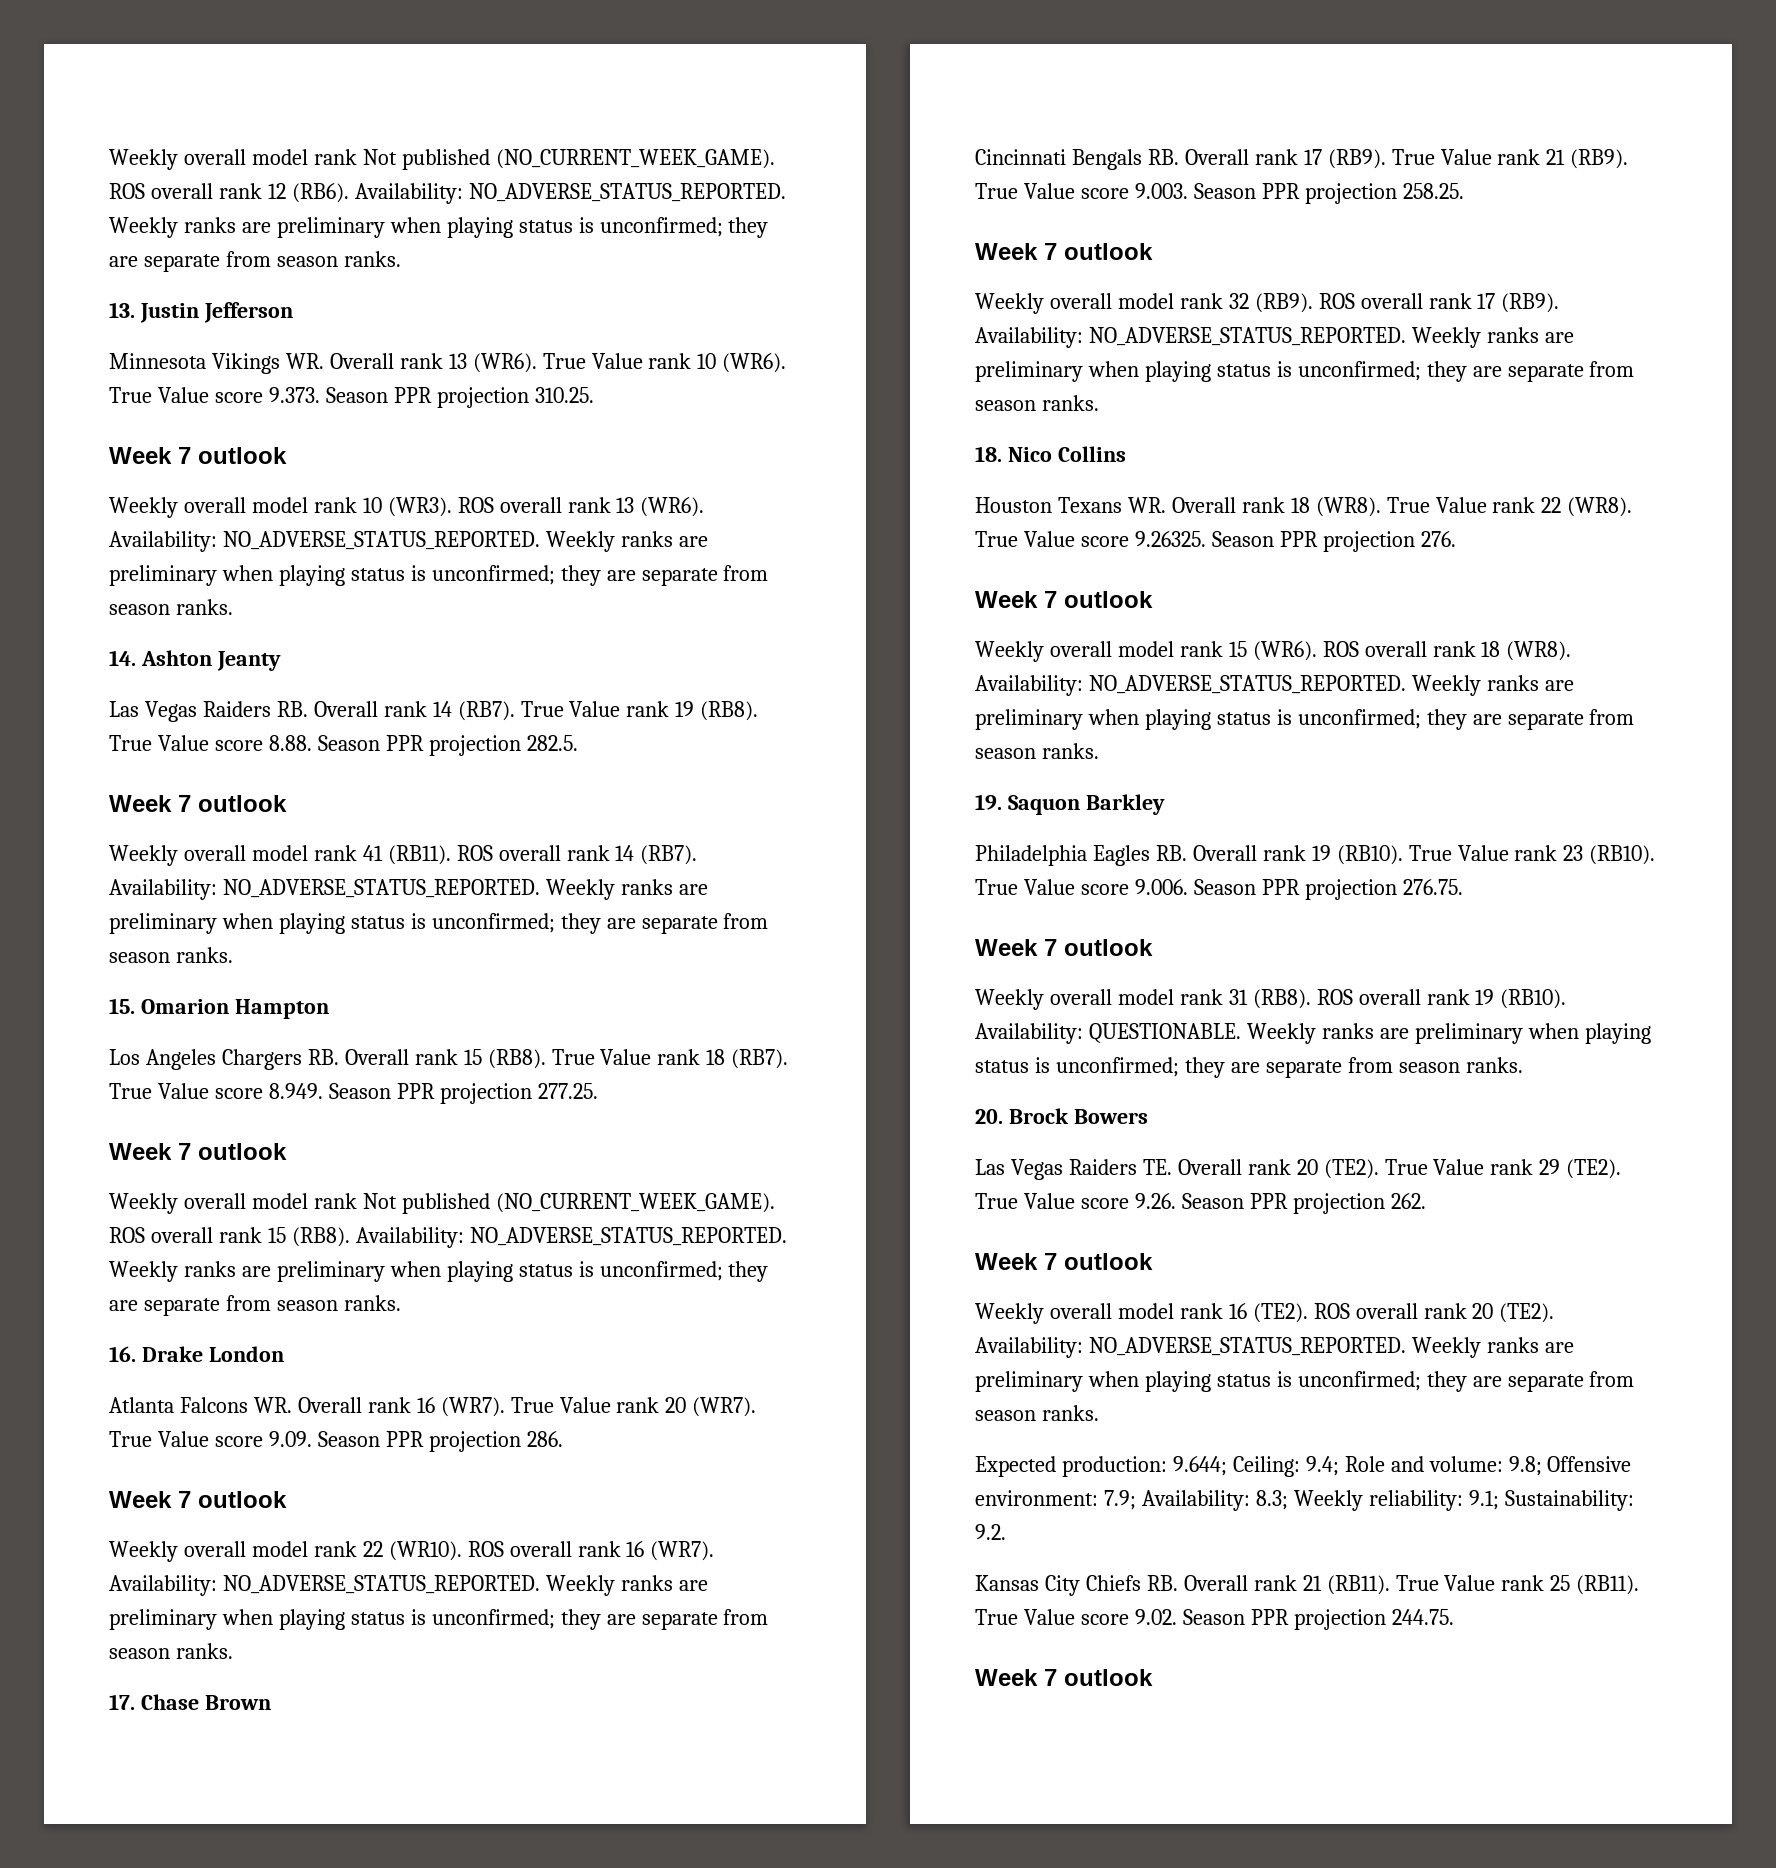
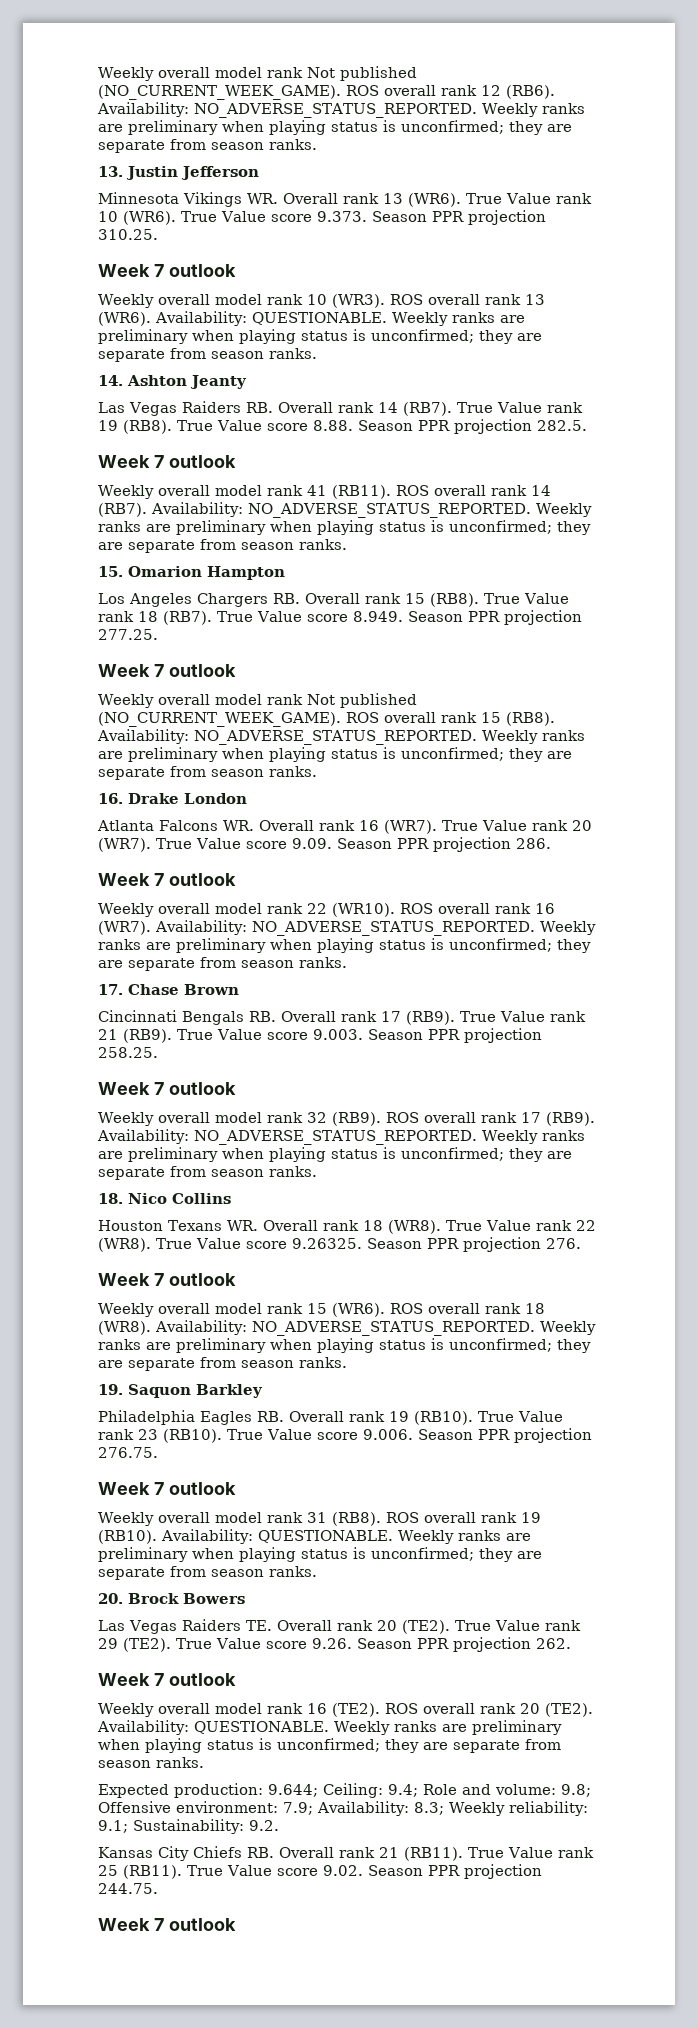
- ROS overall rank 13 (WR6). Availability: NO_ADVERSE_STATUS_REPORTED.
+ ROS overall rank 13 (WR6). Availability: QUESTIONABLE.
- ROS overall rank 20 (TE2). Availability: NO_ADVERSE_STATUS_REPORTED.
+ ROS overall rank 20 (TE2). Availability: QUESTIONABLE.

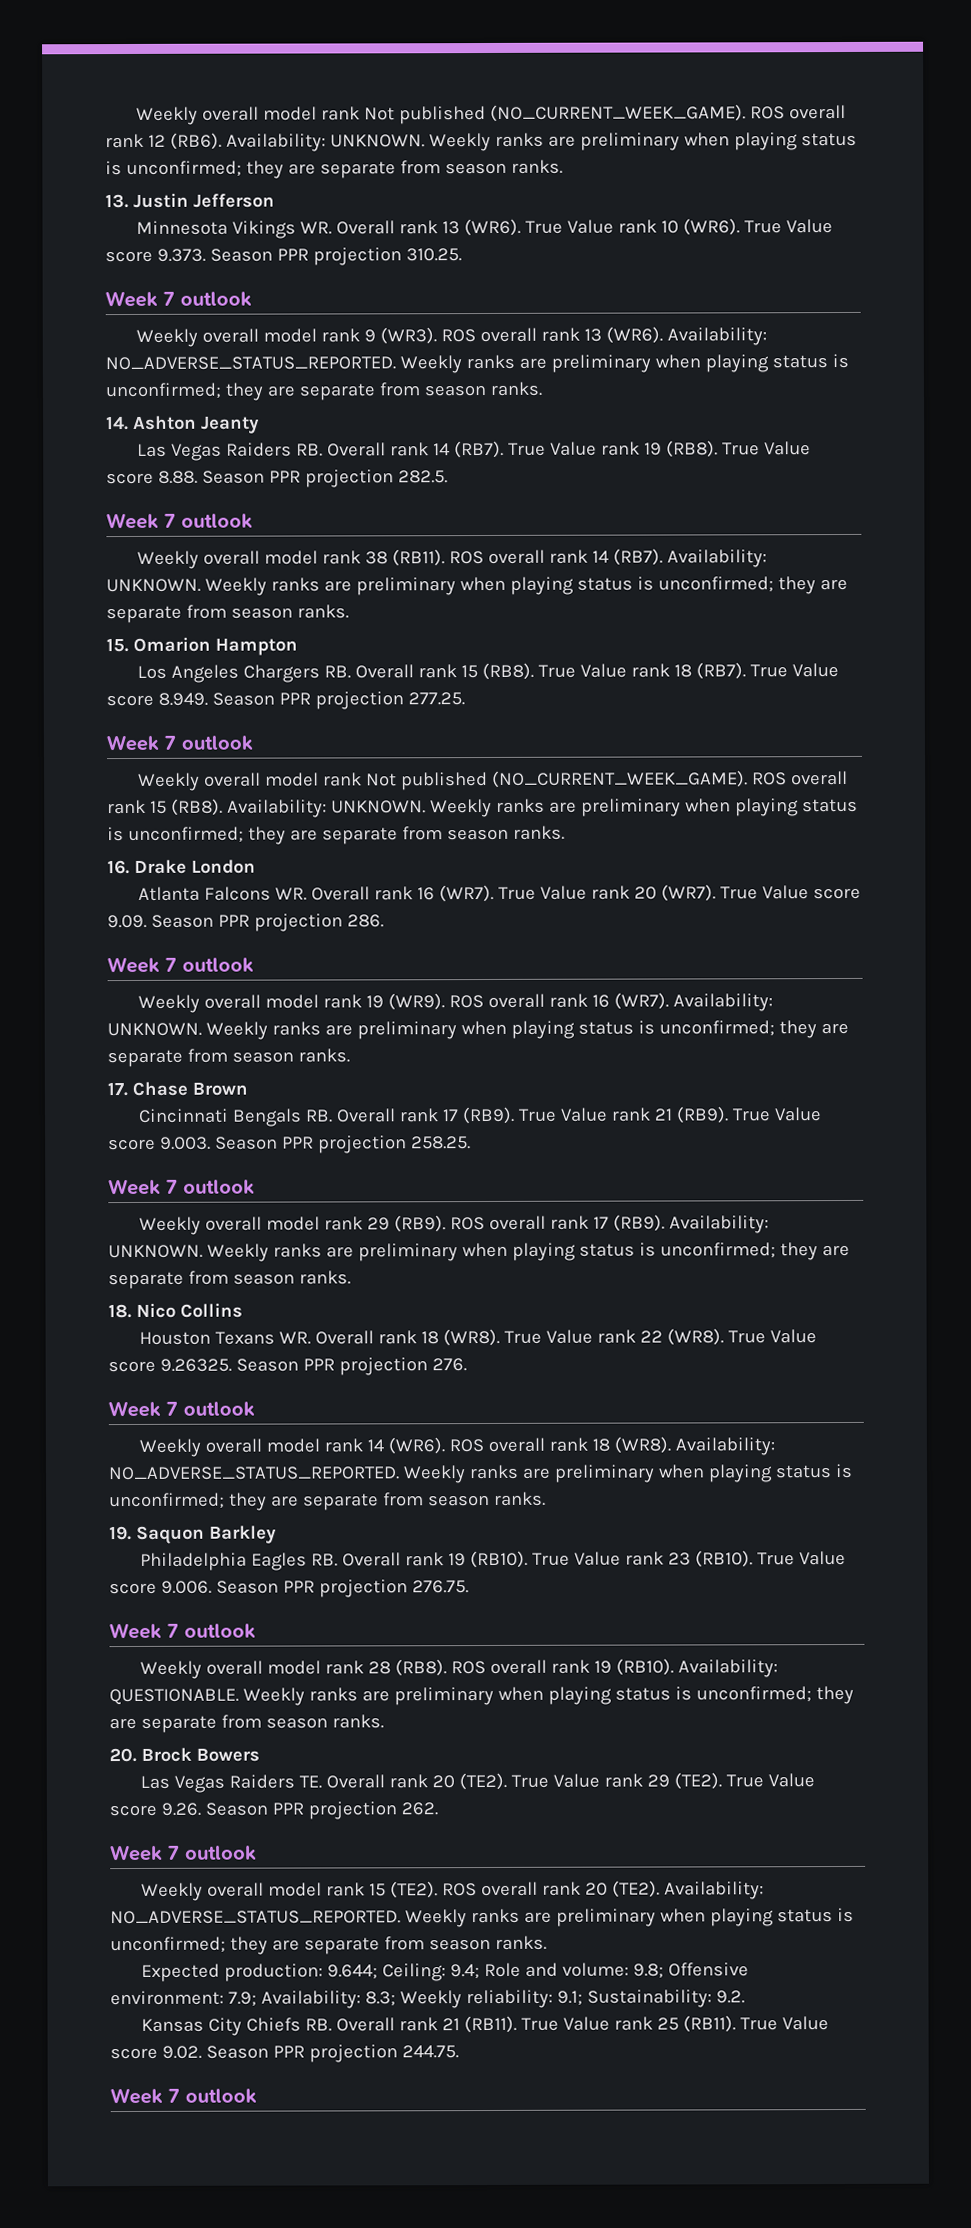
- ROS overall rank 12 (RB6). Availability: NO_ADVERSE_STATUS_REPORTED.
+ ROS overall rank 12 (RB6). Availability: UNKNOWN.
- Weekly overall model rank 10 (WR3).
+ Weekly overall model rank 9 (WR3).
- ROS overall rank 13 (WR6). Availability: QUESTIONABLE.
+ ROS overall rank 13 (WR6). Availability: NO_ADVERSE_STATUS_REPORTED.
- Weekly overall model rank 41 (RB11).
+ Weekly overall model rank 38 (RB11).
- ROS overall rank 14 (RB7). Availability: NO_ADVERSE_STATUS_REPORTED.
+ ROS overall rank 14 (RB7). Availability: UNKNOWN.
- ROS overall rank 15 (RB8). Availability: NO_ADVERSE_STATUS_REPORTED.
+ ROS overall rank 15 (RB8). Availability: UNKNOWN.
- Weekly overall model rank 22 (WR10).
+ Weekly overall model rank 19 (WR9).
- ROS overall rank 16 (WR7). Availability: NO_ADVERSE_STATUS_REPORTED.
+ ROS overall rank 16 (WR7). Availability: UNKNOWN.
- Weekly overall model rank 32 (RB9).
+ Weekly overall model rank 29 (RB9).
- ROS overall rank 17 (RB9). Availability: NO_ADVERSE_STATUS_REPORTED.
+ ROS overall rank 17 (RB9). Availability: UNKNOWN.
- Weekly overall model rank 15 (WR6).
+ Weekly overall model rank 14 (WR6).
- Weekly overall model rank 31 (RB8).
+ Weekly overall model rank 28 (RB8).
- Weekly overall model rank 16 (TE2).
+ Weekly overall model rank 15 (TE2).
- ROS overall rank 20 (TE2). Availability: QUESTIONABLE.
+ ROS overall rank 20 (TE2). Availability: NO_ADVERSE_STATUS_REPORTED.

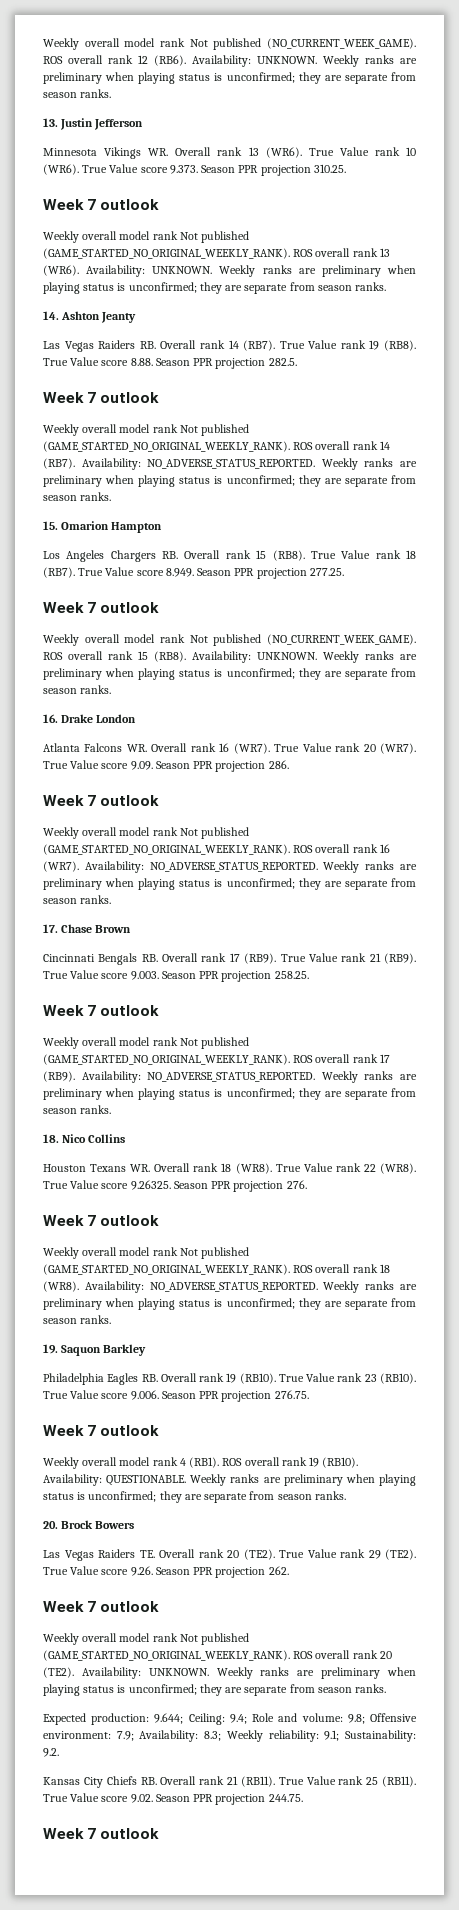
  True Value score 9.373. Season PPR projection 310.25.
  Week 7 outlook
- Weekly overall model rank 9 (WR3).
+ Weekly overall model rank Not published (GAME_STARTED_NO_ORIGINAL_WEEKLY_RANK).
- ROS overall rank 13 (WR6). Availability: NO_ADVERSE_STATUS_REPORTED.
+ ROS overall rank 13 (WR6). Availability: UNKNOWN.
  True Value score 8.88. Season PPR projection 282.5.
  Week 7 outlook
- Weekly overall model rank 38 (RB11).
+ Weekly overall model rank Not published (GAME_STARTED_NO_ORIGINAL_WEEKLY_RANK).
- ROS overall rank 14 (RB7). Availability: UNKNOWN.
+ ROS overall rank 14 (RB7). Availability: NO_ADVERSE_STATUS_REPORTED.
  True Value score 9.09. Season PPR projection 286.
  Week 7 outlook
- Weekly overall model rank 19 (WR9).
+ Weekly overall model rank Not published (GAME_STARTED_NO_ORIGINAL_WEEKLY_RANK).
- ROS overall rank 16 (WR7). Availability: UNKNOWN.
+ ROS overall rank 16 (WR7). Availability: NO_ADVERSE_STATUS_REPORTED.
  True Value score 9.003. Season PPR projection 258.25.
  Week 7 outlook
- Weekly overall model rank 29 (RB9).
+ Weekly overall model rank Not published (GAME_STARTED_NO_ORIGINAL_WEEKLY_RANK).
- ROS overall rank 17 (RB9). Availability: UNKNOWN.
+ ROS overall rank 17 (RB9). Availability: NO_ADVERSE_STATUS_REPORTED.
  True Value score 9.26325. Season PPR projection 276.
  Week 7 outlook
- Weekly overall model rank 14 (WR6).
+ Weekly overall model rank Not published (GAME_STARTED_NO_ORIGINAL_WEEKLY_RANK).
- Weekly overall model rank 28 (RB8).
+ Weekly overall model rank 4 (RB1).
  True Value score 9.26. Season PPR projection 262.
  Week 7 outlook
- Weekly overall model rank 15 (TE2).
+ Weekly overall model rank Not published (GAME_STARTED_NO_ORIGINAL_WEEKLY_RANK).
- ROS overall rank 20 (TE2). Availability: NO_ADVERSE_STATUS_REPORTED.
+ ROS overall rank 20 (TE2). Availability: UNKNOWN.

